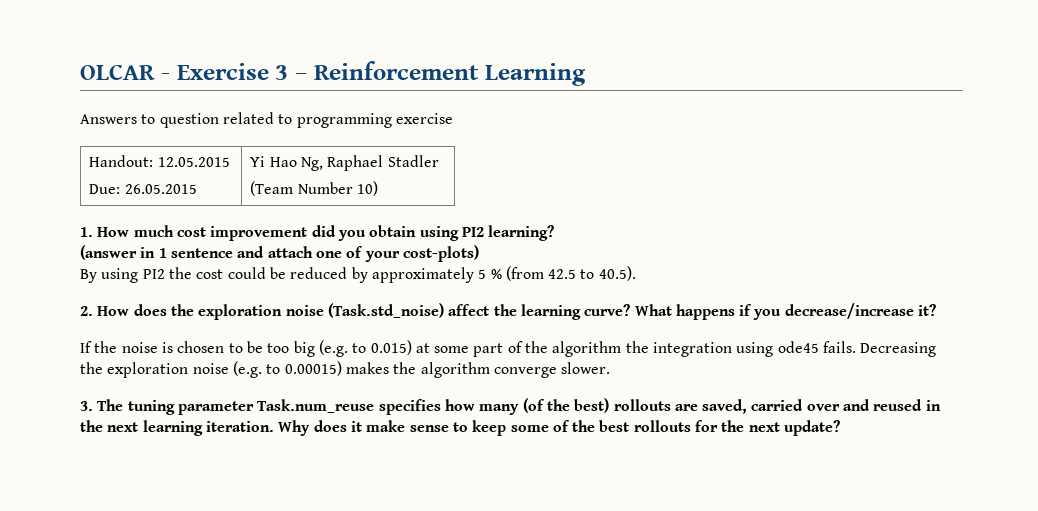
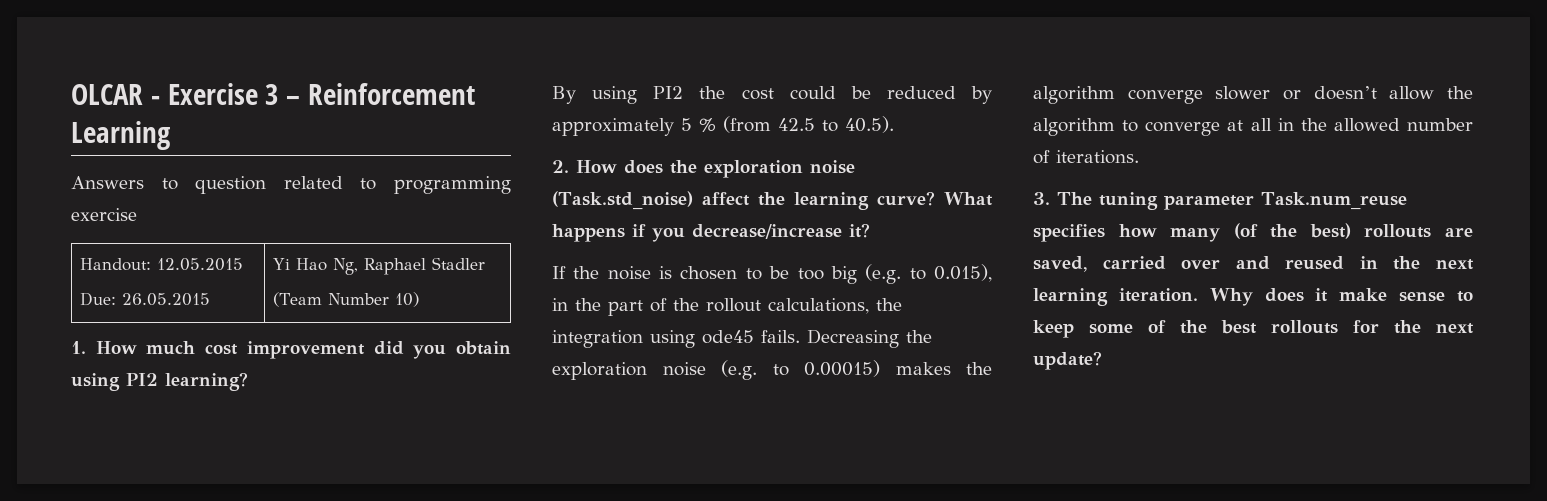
- (answer in 1 sentence and attach one of your cost-plots)
- If the noise is chosen to be too big (e.g. to 0.015) at some part of the algorithm the integration using ode45 fails.
+ If the noise is chosen to be too big (e.g. to 0.015), in the part of the rollout calculations, the integration using ode45 fails.
- Decreasing the exploration noise (e.g. to 0.00015) makes the algorithm converge slower.
+ Decreasing the exploration noise (e.g. to 0.00015) makes the algorithm converge slower or doesn’t allow the algorithm to converge at all in the allowed number of iterations.

